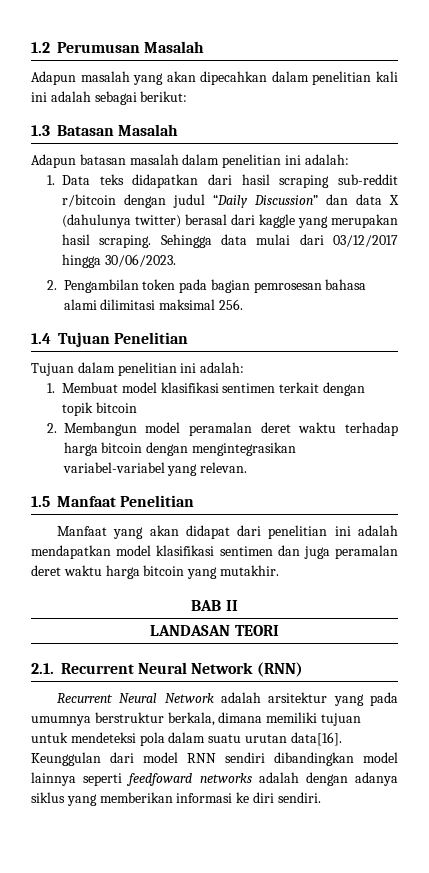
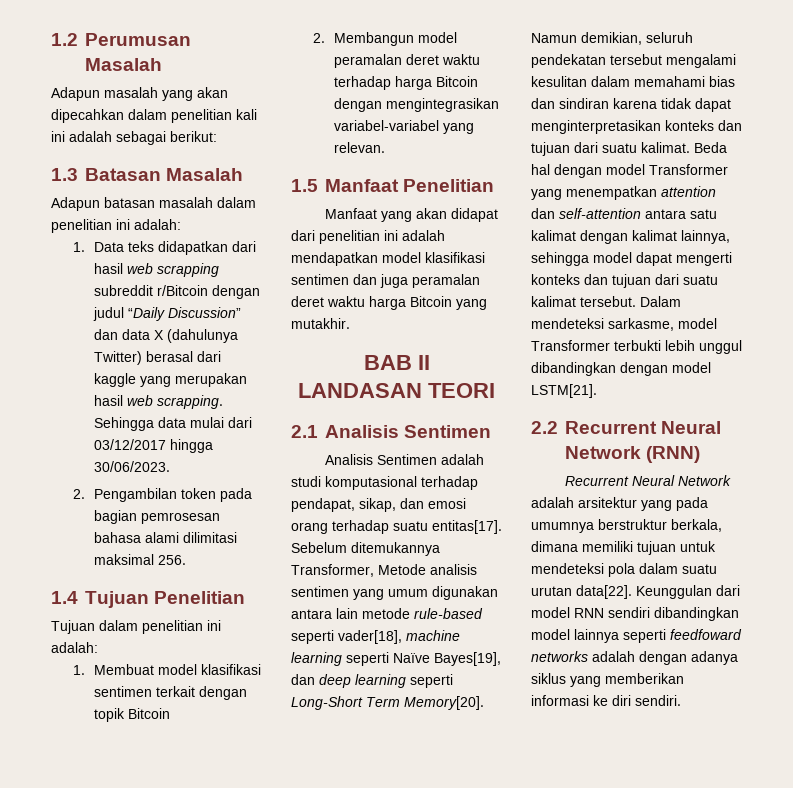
- 1. Data teks didapatkan dari hasil scraping sub-reddit r/bitcoin dengan judul “Daily Discussion” dan data X (dahulunya twitter) berasal dari kaggle yang merupakan hasil scraping.
+ 1. Data teks didapatkan dari hasil web scrapping subreddit r/Bitcoin dengan judul “Daily Discussion” dan data X (dahulunya Twitter) berasal dari kaggle yang merupakan hasil web scrapping.
- 1. Membuat model klasifikasi sentimen terkait dengan topik bitcoin
+ 1. Membuat model klasifikasi sentimen terkait dengan topik Bitcoin
- 2. Membangun model peramalan deret waktu terhadap harga bitcoin dengan mengintegrasikan variabel-variabel yang relevan.
+ 2. Membangun model peramalan deret waktu terhadap harga Bitcoin dengan mengintegrasikan variabel-variabel yang relevan.
- Manfaat yang akan didapat dari penelitian ini adalah mendapatkan model klasifikasi sentimen dan juga peramalan deret waktu harga bitcoin yang mutakhir.
+ Manfaat yang akan didapat dari penelitian ini adalah mendapatkan model klasifikasi sentimen dan juga peramalan deret waktu harga Bitcoin yang mutakhir.
- 2.1. Recurrent Neural Network (RNN)
+ 2.1 Analisis Sentimen
+ Analisis Sentimen adalah studi komputasional terhadap pendapat, sikap, dan emosi orang terhadap suatu entitas[17]. Sebelum ditemukannya Transformer, Metode analisis sentimen yang umum digunakan antara lain metode rule-based seperti vader[18], machine learning seperti Naïve Bayes[19], dan deep learning seperti Long-Short Term Memory[20]. Namun demikian, seluruh pendekatan tersebut mengalami kesulitan dalam memahami bias dan sindiran karena tidak dapat menginterpretasikan konteks dan tujuan dari suatu kalimat. Beda hal dengan model Transformer yang menempatkan attention dan self-attention antara satu kalimat dengan kalimat lainnya, sehingga model dapat mengerti konteks dan tujuan dari suatu kalimat tersebut. Dalam mendeteksi sarkasme, model Transformer terbukti lebih unggul dibandingkan dengan model LSTM[21].
+ 2.2 Recurrent Neural Network (RNN)
- Recurrent Neural Network adalah arsitektur yang pada umumnya berstruktur berkala, dimana memiliki tujuan untuk mendeteksi pola dalam suatu urutan data[16].
+ Recurrent Neural Network adalah arsitektur yang pada umumnya berstruktur berkala, dimana memiliki tujuan untuk mendeteksi pola dalam suatu urutan data[22].

